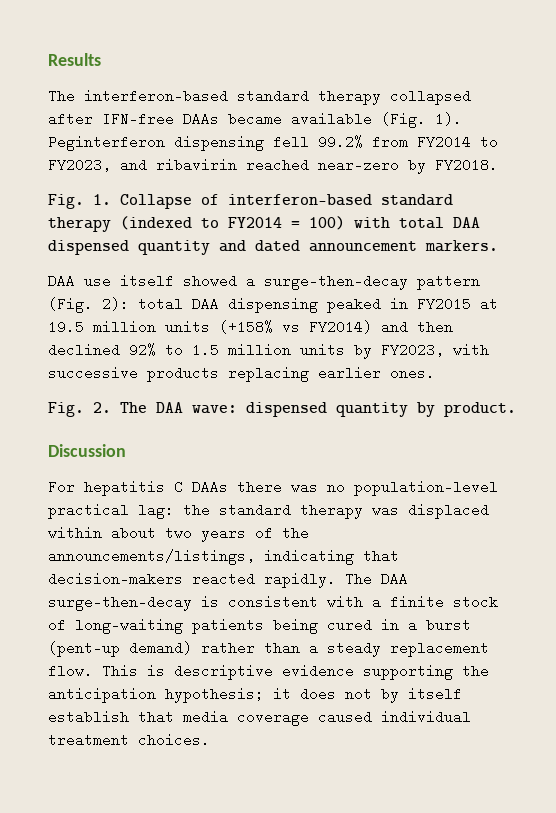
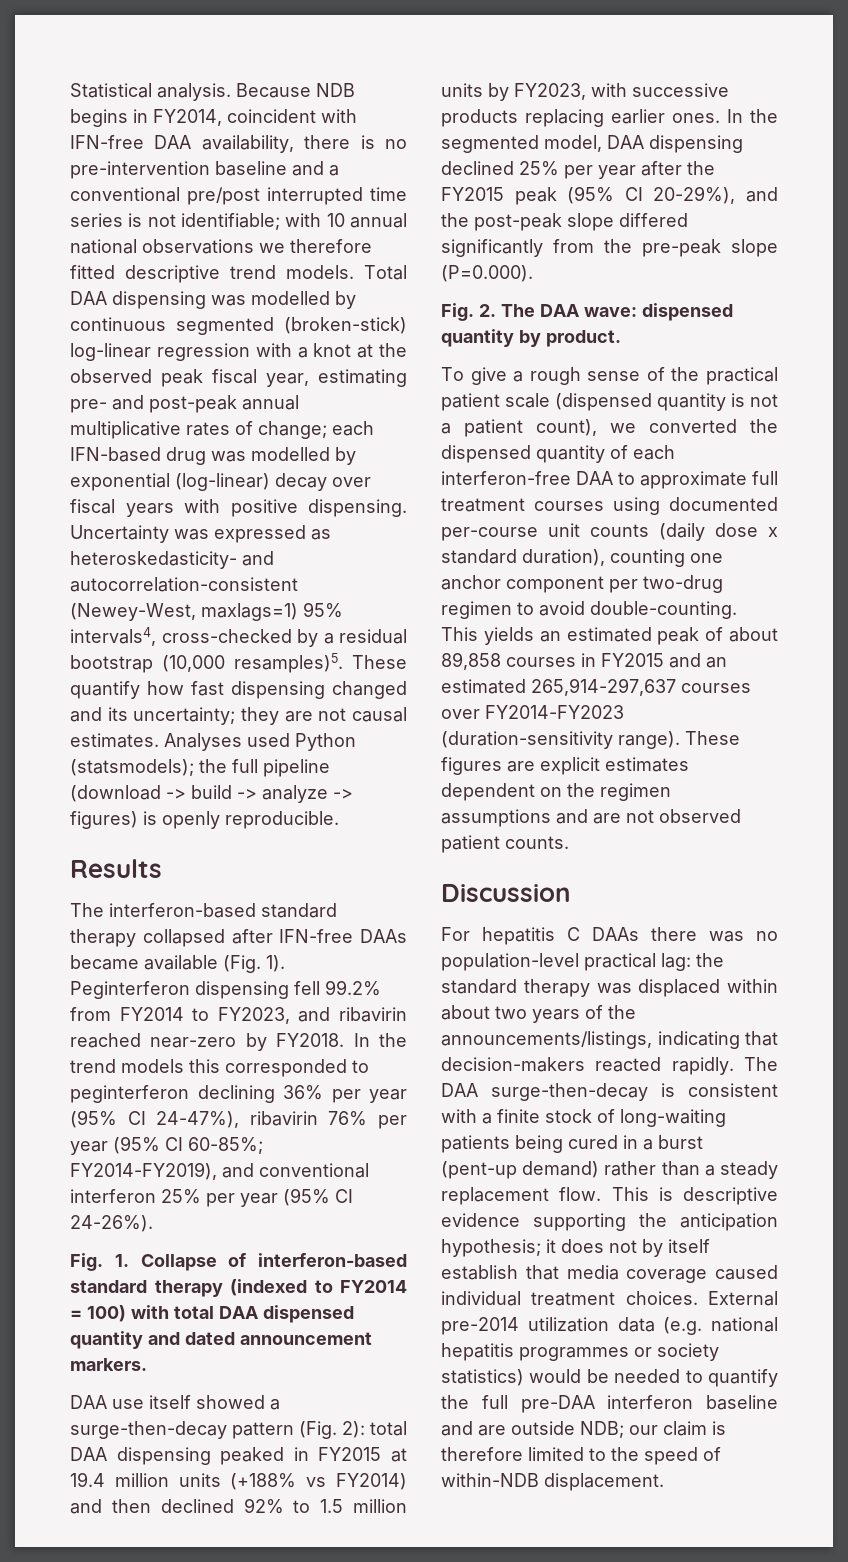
+ Statistical analysis. Because NDB begins in FY2014, coincident with IFN-free DAA availability, there is no pre-intervention baseline and a conventional pre/post interrupted time series is not identifiable; with 10 annual national observations we therefore fitted descriptive trend models. Total DAA dispensing was modelled by continuous segmented (broken-stick) log-linear regression with a knot at the observed peak fiscal year, estimating pre- and post-peak annual multiplicative rates of change; each IFN-based drug was modelled by exponential (log-linear) decay over fiscal years with positive dispensing. Uncertainty was expressed as heteroskedasticity- and autocorrelation-consistent (Newey-West, maxlags=1) 95% intervals4, cross-checked by a residual bootstrap (10,000 resamples)5. These quantify how fast dispensing changed and its uncertainty; they are not causal estimates. Analyses used Python (statsmodels); the full pipeline (download -> build -> analyze -> figures) is openly reproducible.
+ In the trend models this corresponded to peginterferon declining 36% per year (95% CI 24-47%), ribavirin 76% per year (95% CI 60-85%; FY2014-FY2019), and conventional interferon 25% per year (95% CI 24-26%).
- DAA use itself showed a surge-then-decay pattern (Fig. 2): total DAA dispensing peaked in FY2015 at 19.5 million units (+158% vs FY2014) and then declined 92% to 1.5 million units by FY2023, with successive products replacing earlier ones.
+ DAA use itself showed a surge-then-decay pattern (Fig. 2): total DAA dispensing peaked in FY2015 at 19.4 million units (+188% vs FY2014) and then declined 92% to 1.5 million units by FY2023, with successive products replacing earlier ones. In the segmented model, DAA dispensing declined 25% per year after the FY2015 peak (95% CI 20-29%), and the post-peak slope differed significantly from the pre-peak slope (P=0.000).
+ To give a rough sense of the practical patient scale (dispensed quantity is not a patient count), we converted the dispensed quantity of each interferon-free DAA to approximate full treatment courses using documented per-course unit counts (daily dose x standard duration), counting one anchor component per two-drug regimen to avoid double-counting. This yields an estimated peak of about 89,858 courses in FY2015 and an estimated 265,914-297,637 courses over FY2014-FY2023 (duration-sensitivity range). These figures are explicit estimates dependent on the regimen assumptions and are not observed patient counts.
+ External pre-2014 utilization data (e.g. national hepatitis programmes or society statistics) would be needed to quantify the full pre-DAA interferon baseline and are outside NDB; our claim is therefore limited to the speed of within-NDB displacement.

